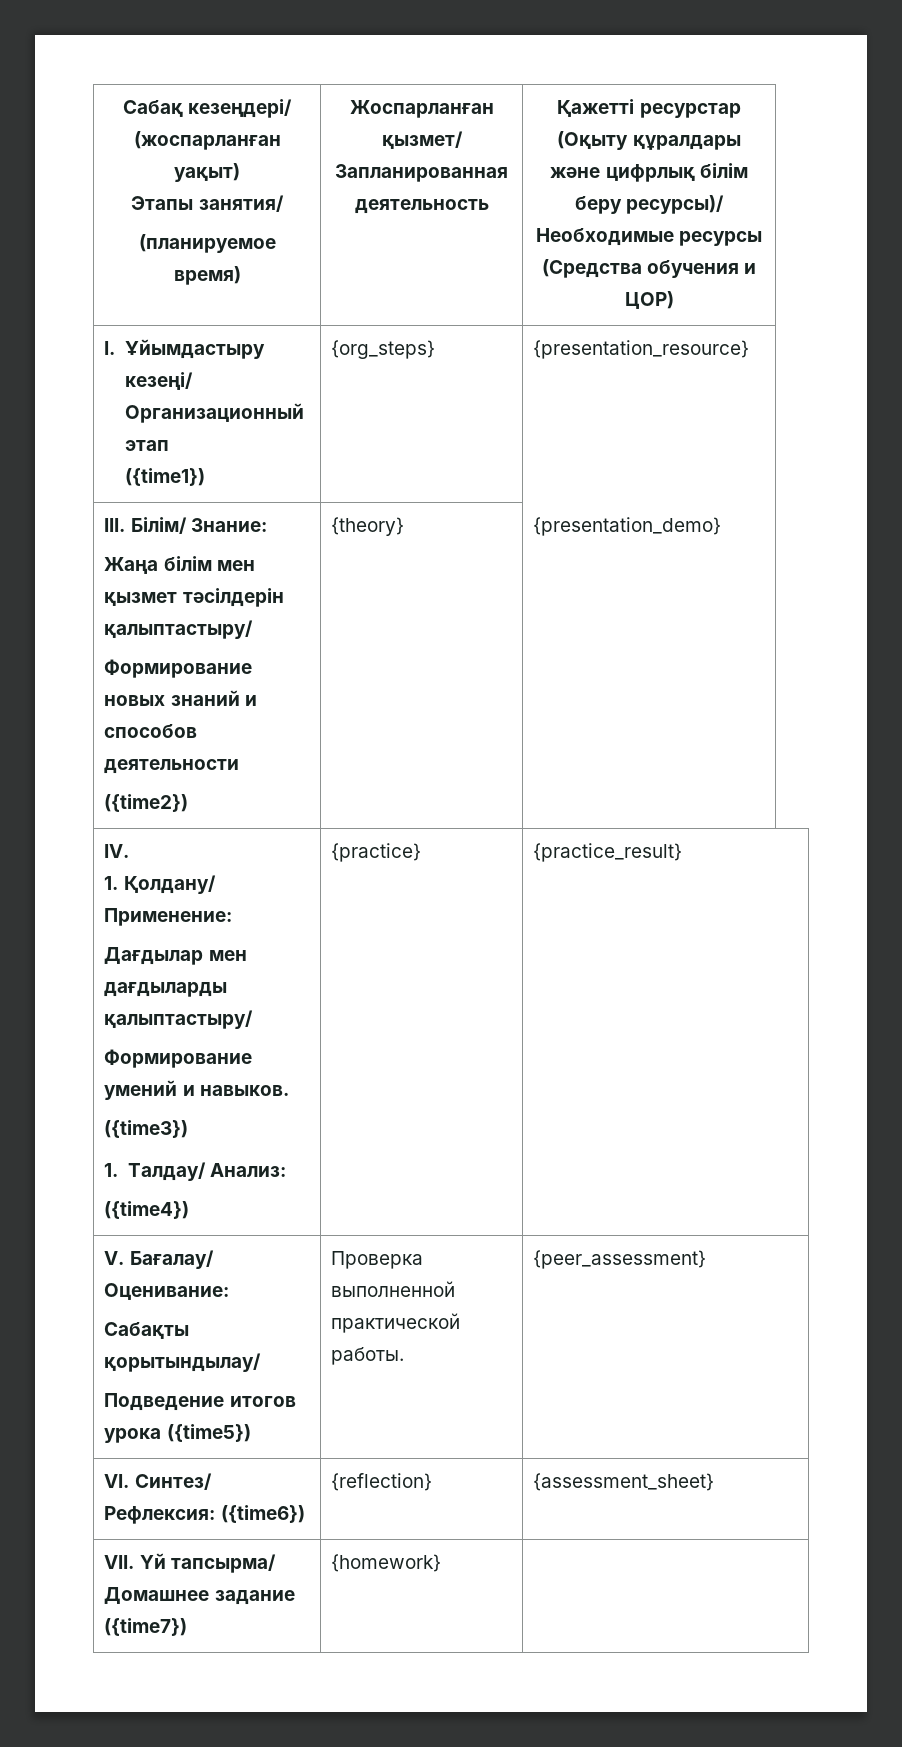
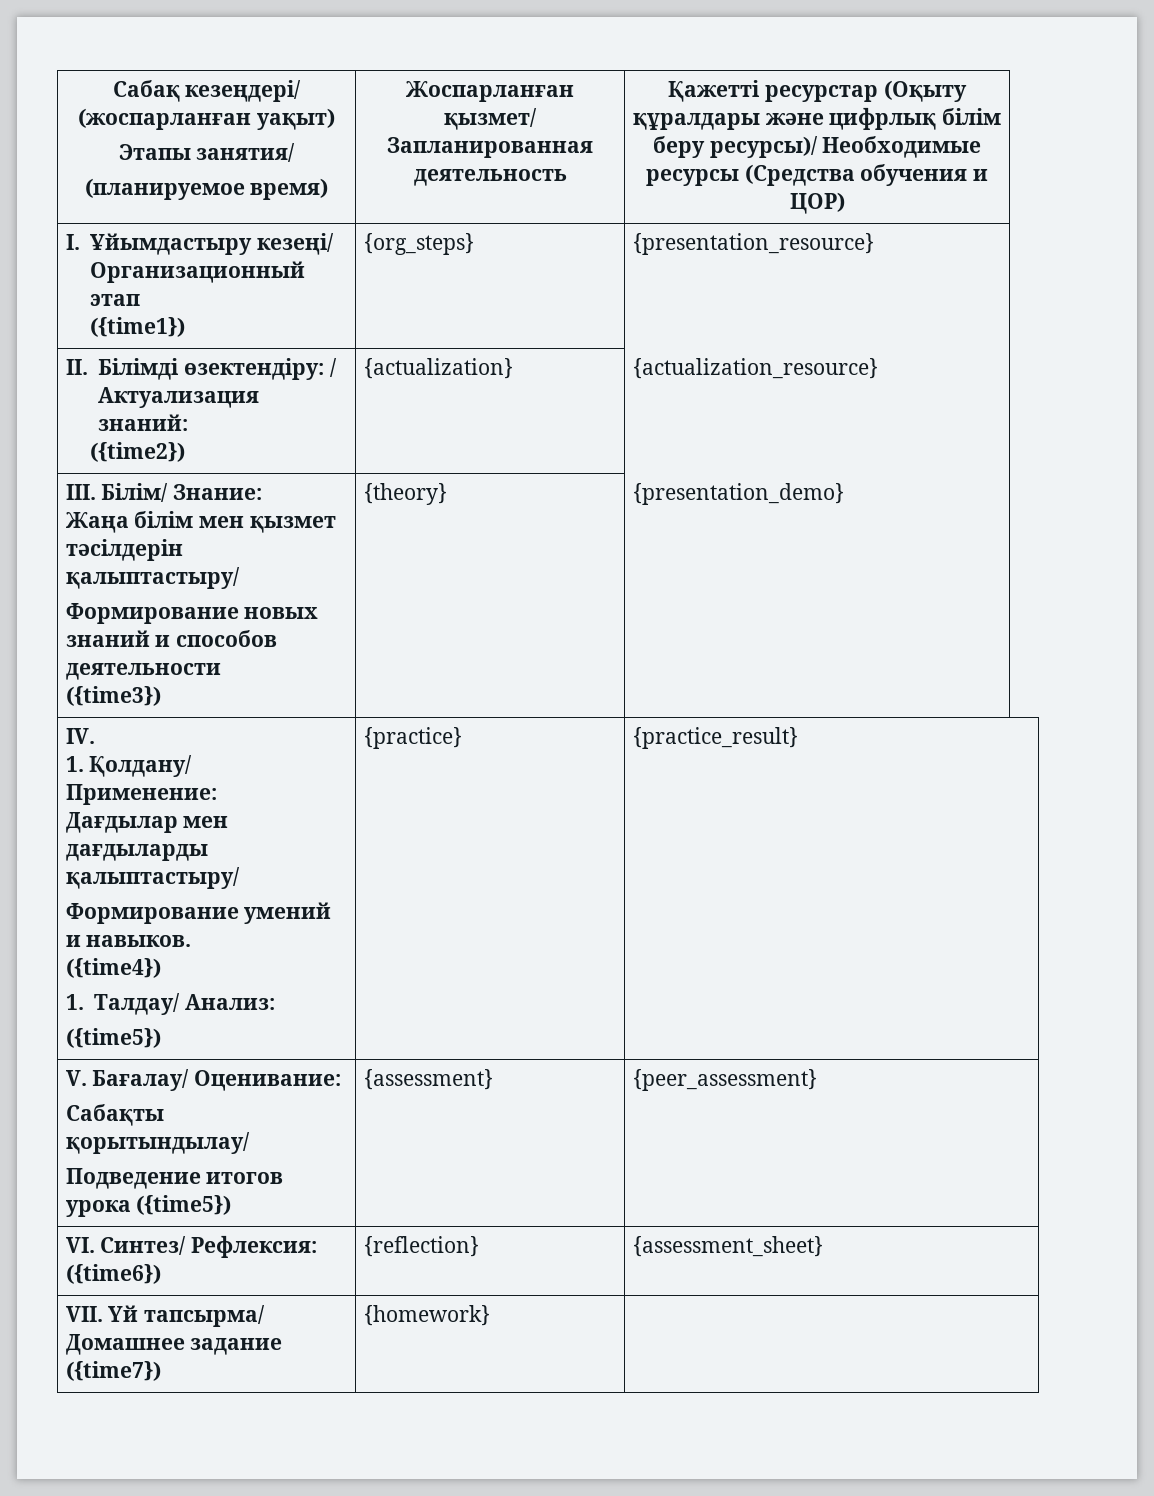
+ II. Білімді өзектендіру: / Актуализация знаний:
+ ({time2}) | {actualization} | {actualization_resource}
  III. Білім/ Знание:
  Жаңа білім мен қызмет тәсілдерін қалыптастыру/
  Формирование новых знаний и способов деятельности
- ({time2}) | {theory} | {presentation_demo}
+ ({time3}) | {theory} | {presentation_demo}
  IV.
  1. Қолдану/ Применение:
  Дағдылар мен дағдыларды қалыптастыру/
  Формирование умений и навыков.
- ({time3})
+ ({time4})
  1. Талдау/ Анализ:
- ({time4}) | {practice} | {practice_result}
+ ({time5}) | {practice} | {practice_result}
  V. Бағалау/ Оценивание:
  Сабақты қорытындылау/
- Подведение итогов урока ({time5}) | Проверка выполненной практической работы. | {peer_assessment}
+ Подведение итогов урока ({time5}) | {assessment} | {peer_assessment}

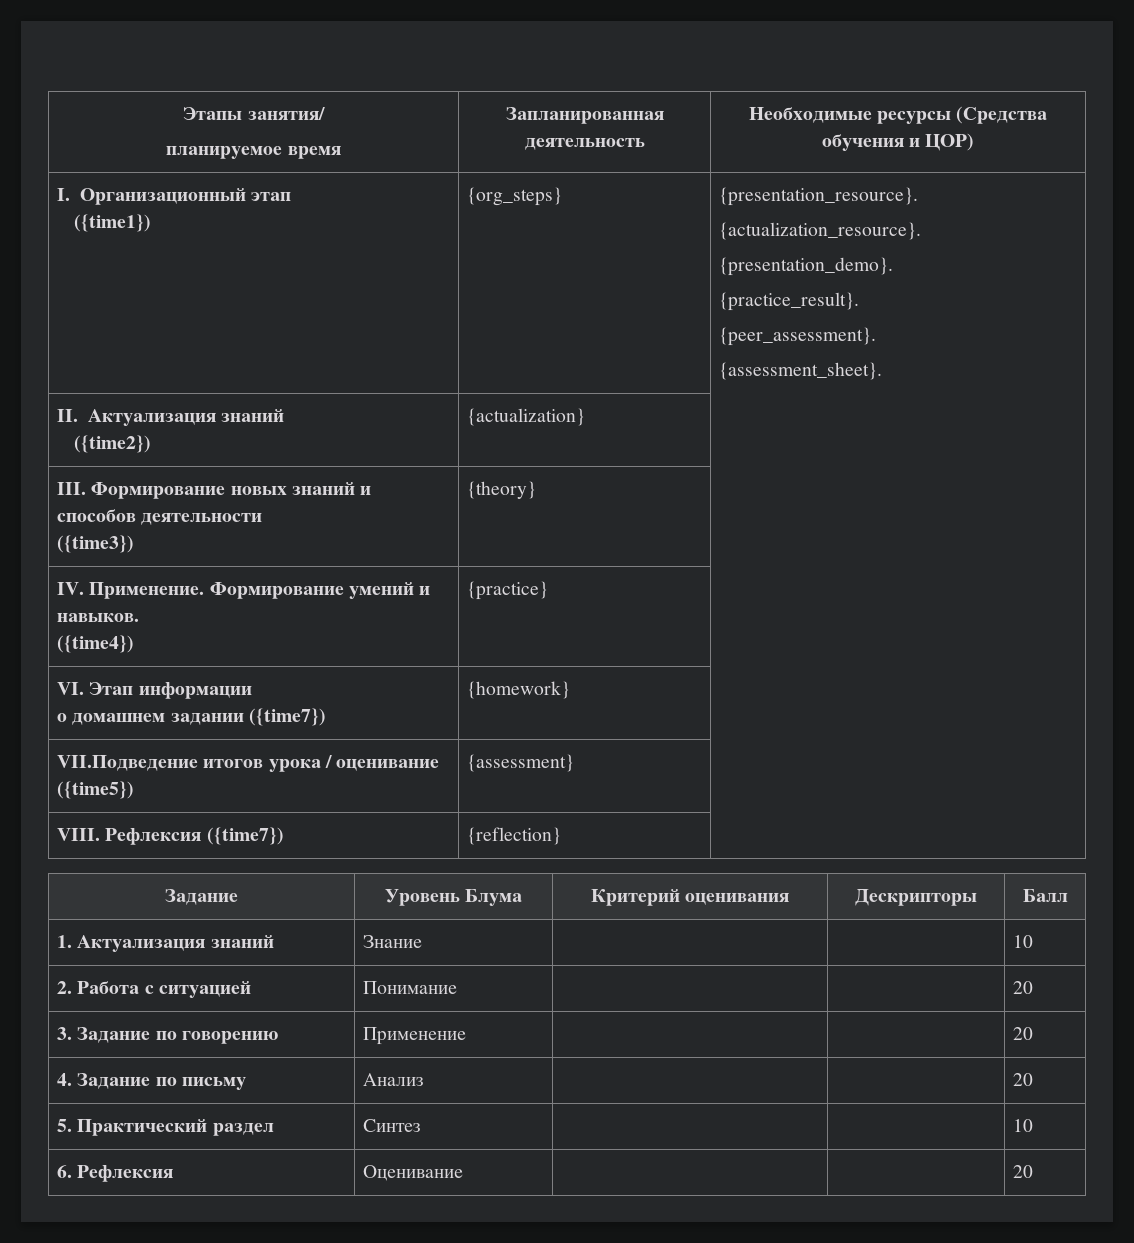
- Сабақ кезеңдері/ (жоспарланған уақыт)
  Этапы занятия/
- (планируемое время) | Жоспарланған қызмет/ Запланированная деятельность | Қажетті ресурстар (Оқыту құралдары және цифрлық білім беру ресурсы)/ Необходимые ресурсы (Средства обучения и ЦОР)
+ планируемое время | Запланированная деятельность | Необходимые ресурсы (Средства обучения и ЦОР)
- I. Ұйымдастыру кезеңі/ Организационный этап
- ({time1}) | {org_steps} | {presentation_resource}
- II. Білімді өзектендіру: / Актуализация знаний:
- ({time2}) | {actualization} | {actualization_resource}
+ I. Организационный этап
+ ({time1}) | {org_steps} | {presentation_resource}.
+ {actualization_resource}.
+ {presentation_demo}.
+ {practice_result}.
+ {peer_assessment}.
+ {assessment_sheet}.
+ II. Актуализация знаний
+ ({time2}) | {actualization} |
- III. Білім/ Знание:
- Жаңа білім мен қызмет тәсілдерін қалыптастыру/
- Формирование новых знаний и способов деятельности
- ({time3}) | {theory} | {presentation_demo}
+ III. Формирование новых знаний и способов деятельности
+ ({time3}) | {theory} |
- IV.
- 1. Қолдану/ Применение:
- Дағдылар мен дағдыларды қалыптастыру/
- Формирование умений и навыков.
- ({time4})
- 1. Талдау/ Анализ:
- ({time5}) | {practice} | {practice_result}
- V. Бағалау/ Оценивание:
- Сабақты қорытындылау/
- Подведение итогов урока ({time5}) | {assessment} | {peer_assessment}
- VI. Синтез/ Рефлексия: ({time6}) | {reflection} | {assessment_sheet}
- VІІ. Үй тапсырма/ Домашнее задание ({time7}) | {homework} |
+ IV. Применение. Формирование умений и навыков.
+ ({time4}) | {practice} |
+ VI. Этап информации
+ о домашнем задании ({time7}) | {homework} |
+ VII.Подведение итогов урока / оценивание ({time5}) | {assessment} |
+ VIII. Рефлексия ({time7}) | {reflection} |
+ Задание | Уровень Блума | Критерий оценивания | Дескрипторы | Балл
+ 1. Актуализация знаний | Знание | | | 10
+ 2. Работа с ситуацией | Понимание | | | 20
+ 3. Задание по говорению | Применение | | | 20
+ 4. Задание по письму | Анализ | | | 20
+ 5. Практический раздел | Синтез | | | 10
+ 6. Рефлексия | Оценивание | | | 20

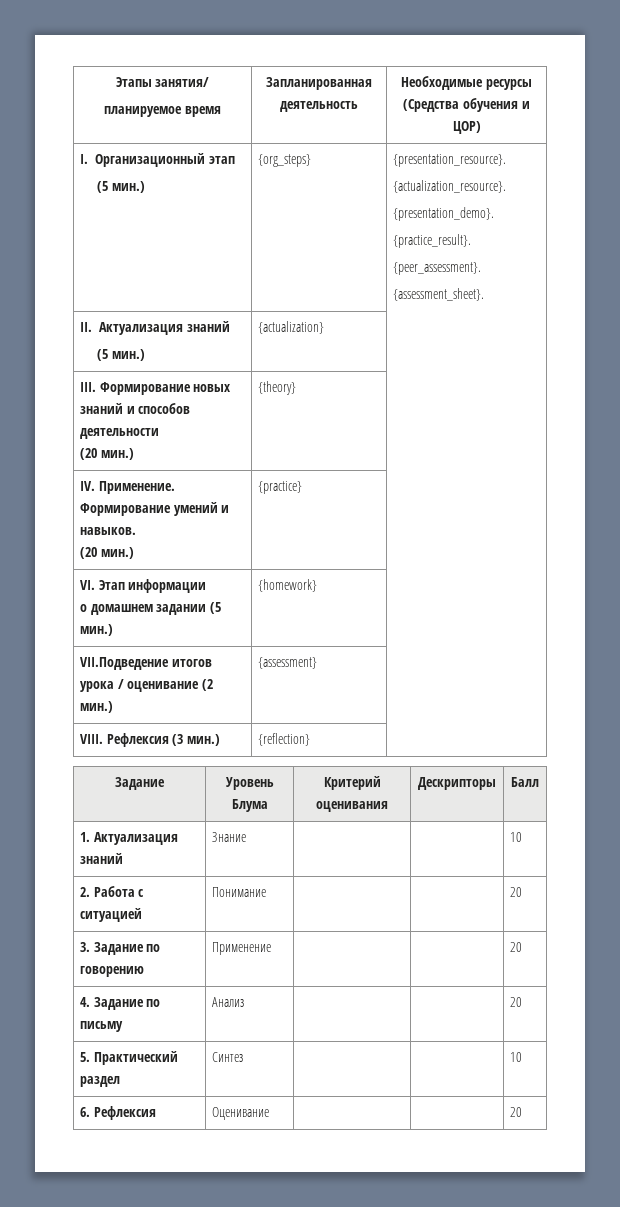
  I. Организационный этап
- ({time1}) | {org_steps} | {presentation_resource}.
+ (5 мин.) | {org_steps} | {presentation_resource}.
  II. Актуализация знаний
- ({time2}) | {actualization} |
+ (5 мин.) | {actualization} |
  III. Формирование новых знаний и способов деятельности
- ({time3}) | {theory} |
+ (20 мин.) | {theory} |
  IV. Применение. Формирование умений и навыков.
- ({time4}) | {practice} |
+ (20 мин.) | {practice} |
  VI. Этап информации
- о домашнем задании ({time7}) | {homework} |
+ о домашнем задании (5 мин.) | {homework} |
- VII.Подведение итогов урока / оценивание ({time5}) | {assessment} |
+ VII.Подведение итогов урока / оценивание (2 мин.) | {assessment} |
- VIII. Рефлексия ({time7}) | {reflection} |
+ VIII. Рефлексия (3 мин.) | {reflection} |

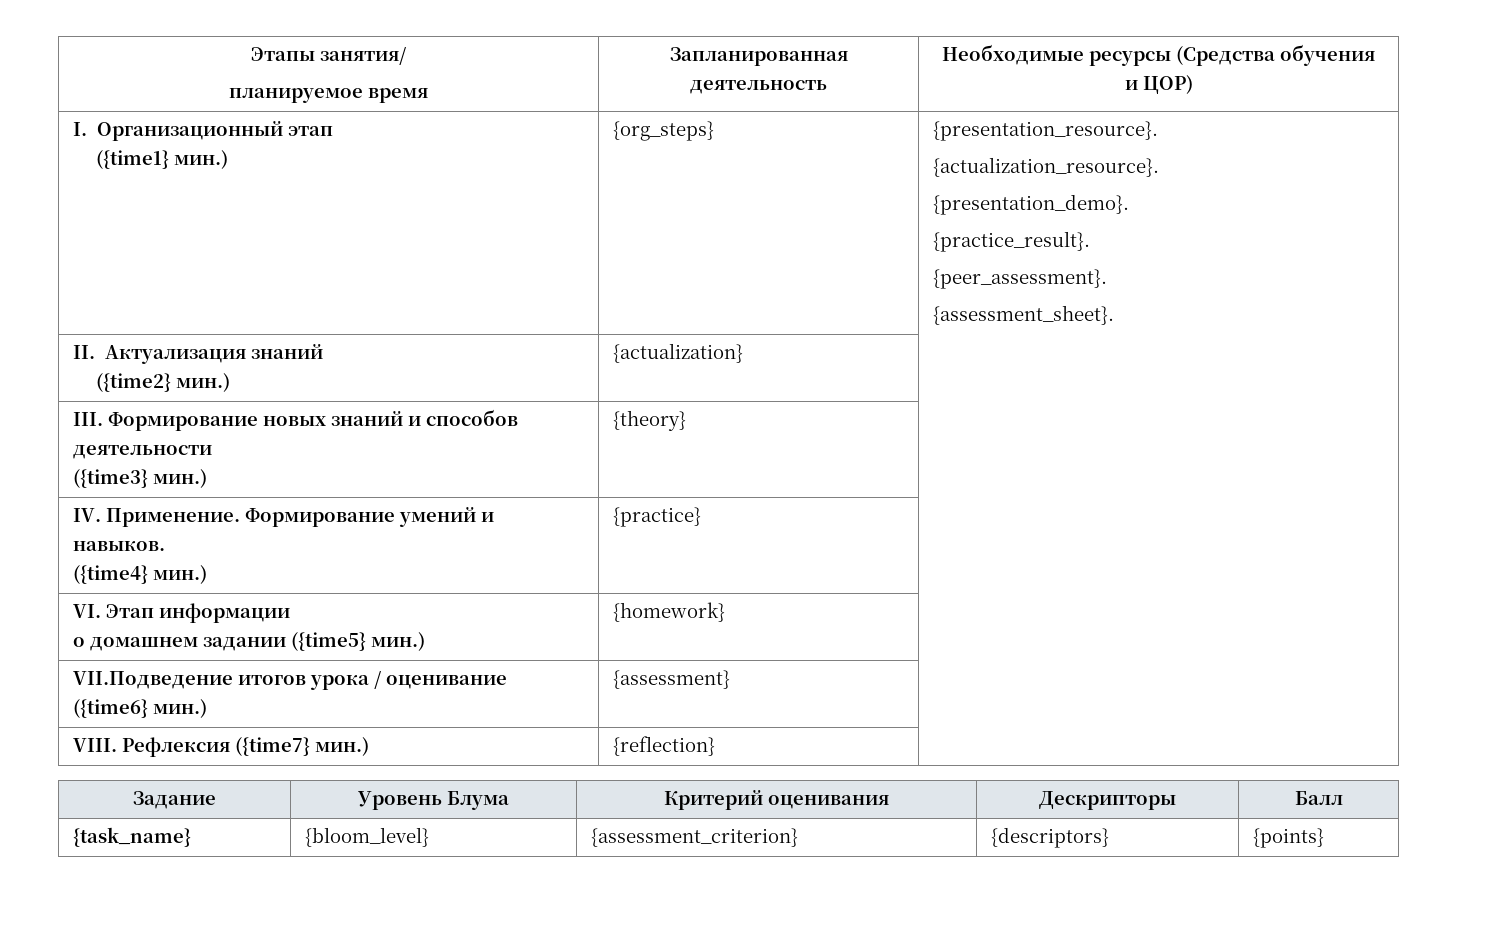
  I. Организационный этап
- (5 мин.) | {org_steps} | {presentation_resource}.
+ ({time1} мин.) | {org_steps} | {presentation_resource}.
  II. Актуализация знаний
- (5 мин.) | {actualization} |
+ ({time2} мин.) | {actualization} |
  III. Формирование новых знаний и способов деятельности
- (20 мин.) | {theory} |
+ ({time3} мин.) | {theory} |
  IV. Применение. Формирование умений и навыков.
- (20 мин.) | {practice} |
+ ({time4} мин.) | {practice} |
  VI. Этап информации
- о домашнем задании (5 мин.) | {homework} |
+ о домашнем задании ({time5} мин.) | {homework} |
- VII.Подведение итогов урока / оценивание (2 мин.) | {assessment} |
+ VII.Подведение итогов урока / оценивание ({time6} мин.) | {assessment} |
- VIII. Рефлексия (3 мин.) | {reflection} |
+ VIII. Рефлексия ({time7} мин.) | {reflection} |
- 1. Актуализация знаний | Знание | | | 10
- 2. Работа с ситуацией | Понимание | | | 20
- 3. Задание по говорению | Применение | | | 20
- 4. Задание по письму | Анализ | | | 20
- 5. Практический раздел | Синтез | | | 10
- 6. Рефлексия | Оценивание | | | 20
+ {task_name} | {bloom_level} | {assessment_criterion} | {descriptors} | {points}

